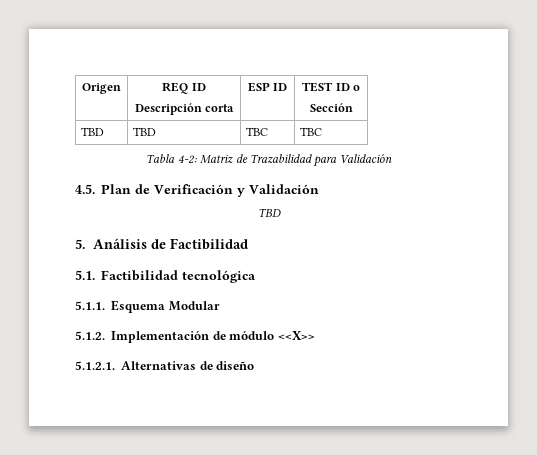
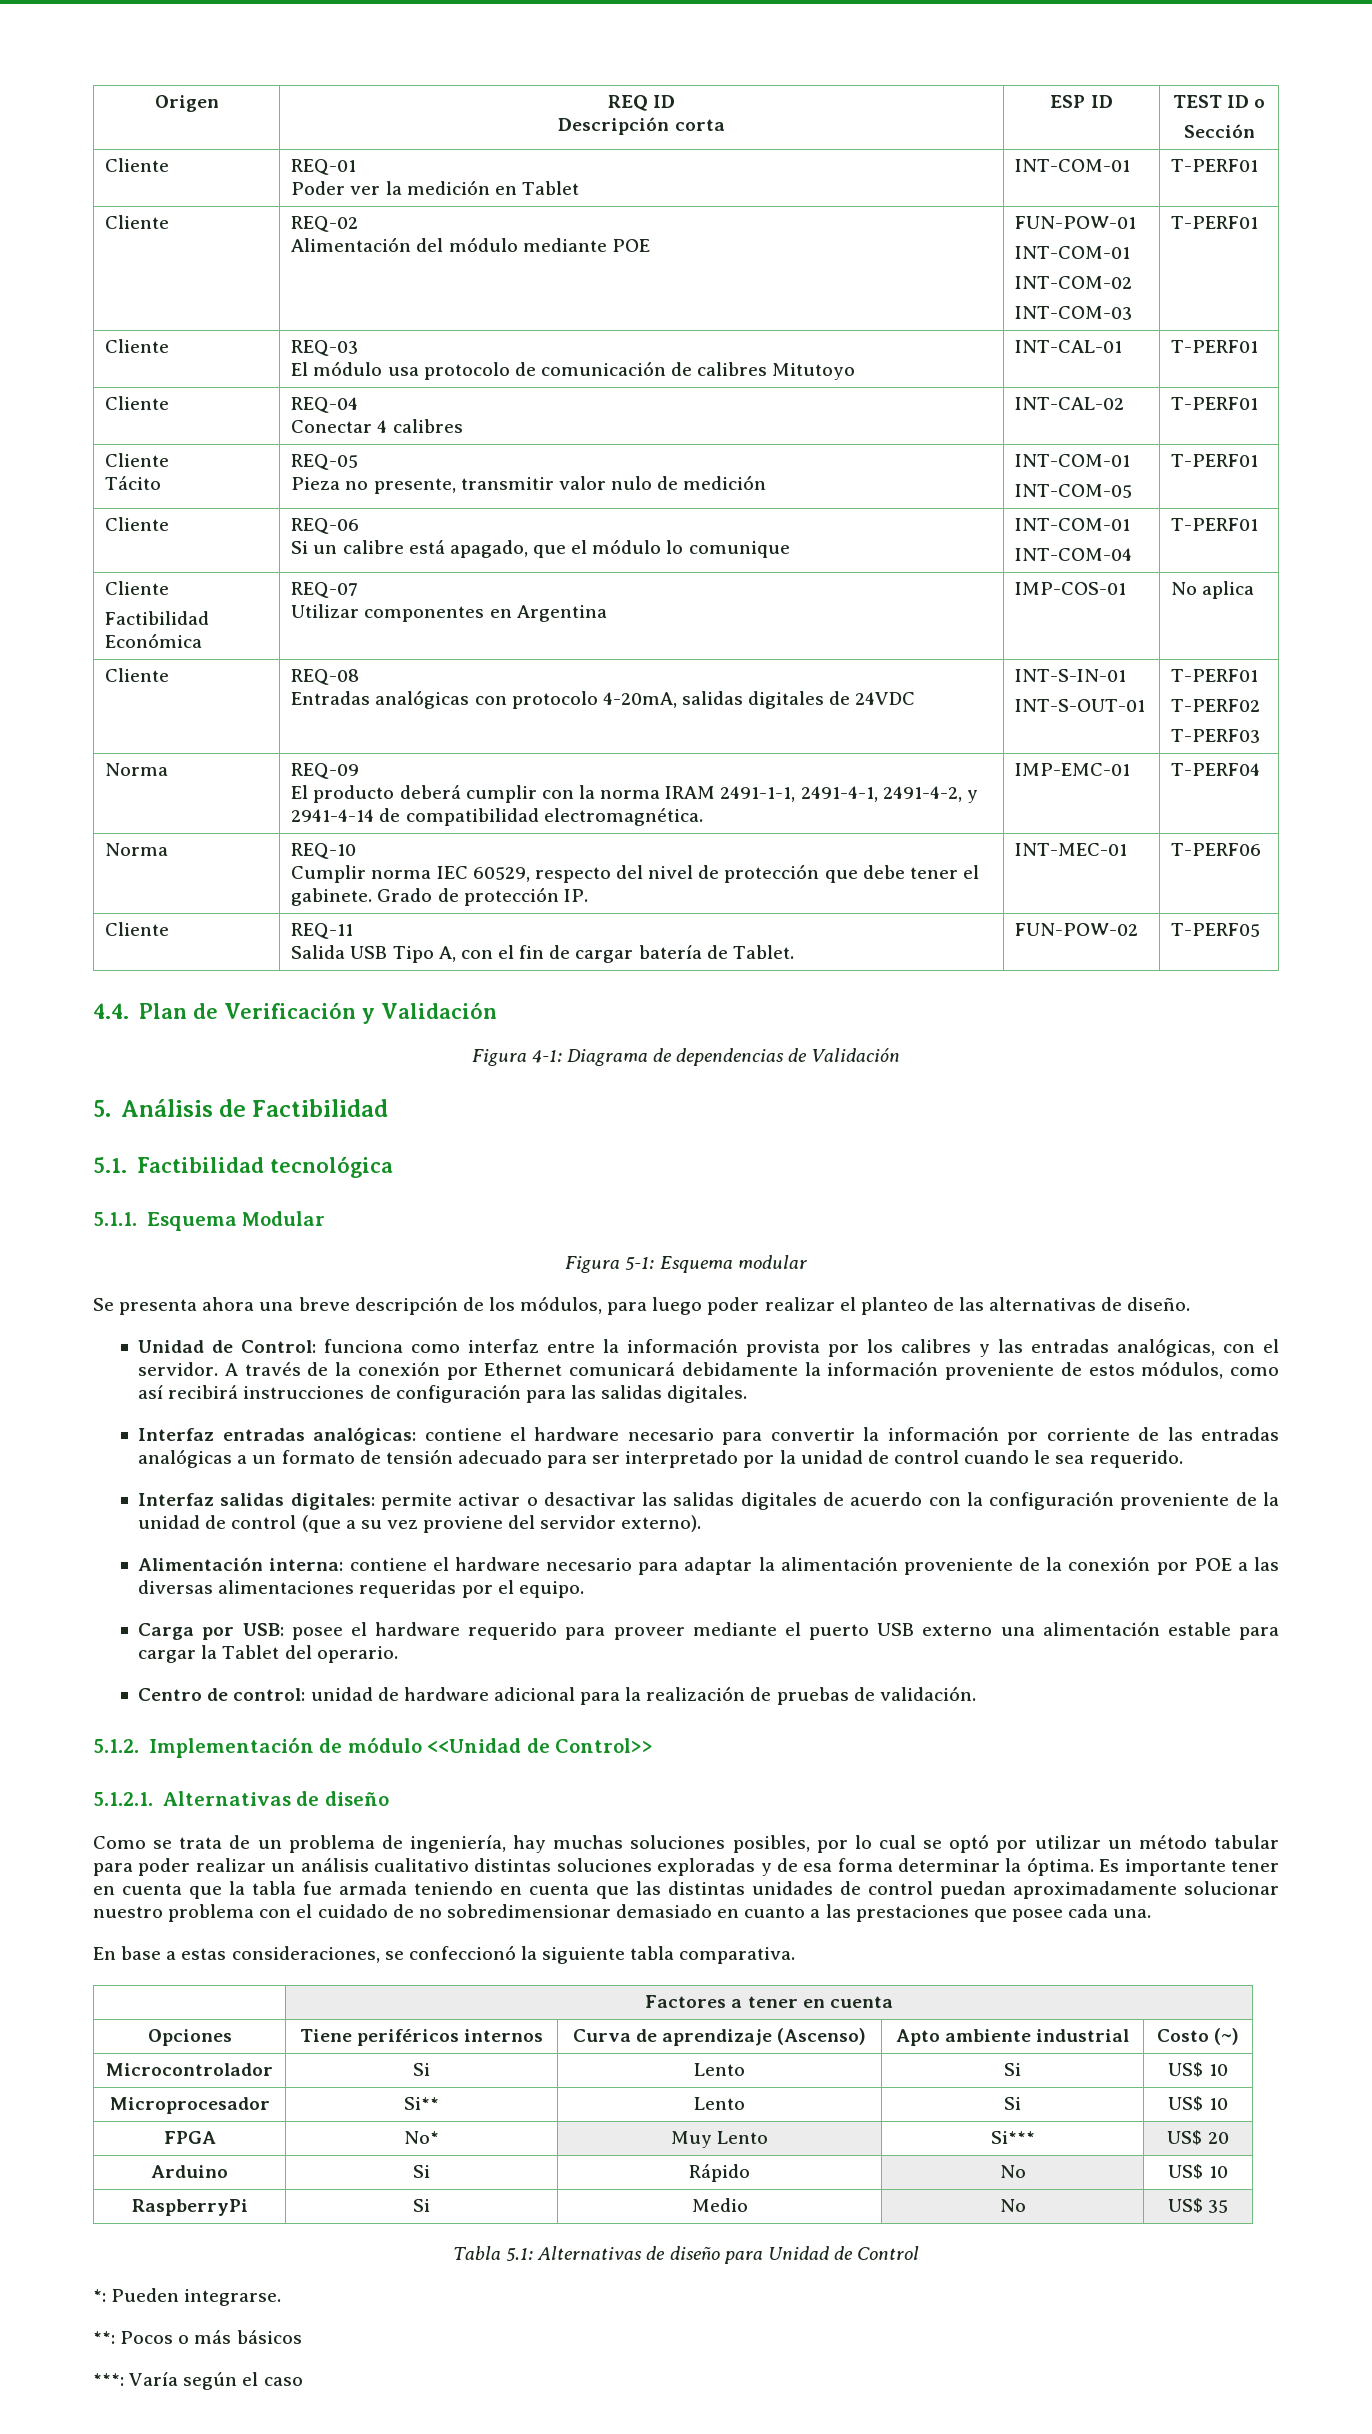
- TBD | TBD | TBC | TBC
- Tabla 4-2: Matriz de Trazabilidad para Validación
- 4.5. Plan de Verificación y Validación
- TBD
+ Cliente | REQ-01
+ Poder ver la medición en Tablet | INT-COM-01 | T-PERF01
+ Cliente | REQ-02
+ Alimentación del módulo mediante POE | FUN-POW-01
+ INT-COM-01
+ INT-COM-02
+ INT-COM-03 | T-PERF01
+ Cliente | REQ-03
+ El módulo usa protocolo de comunicación de calibres Mitutoyo | INT-CAL-01 | T-PERF01
+ Cliente | REQ-04
+ Conectar 4 calibres | INT-CAL-02 | T-PERF01
+ Cliente
+ Tácito | REQ-05
+ Pieza no presente, transmitir valor nulo de medición | INT-COM-01
+ INT-COM-05 | T-PERF01
+ Cliente | REQ-06
+ Si un calibre está apagado, que el módulo lo comunique | INT-COM-01
+ INT-COM-04 | T-PERF01
+ Cliente
+ Factibilidad Económica | REQ-07
+ Utilizar componentes en Argentina | IMP-COS-01 | No aplica
+ Cliente | REQ-08
+ Entradas analógicas con protocolo 4-20mA, salidas digitales de 24VDC | INT-S-IN-01
+ INT-S-OUT-01 | T-PERF01
+ T-PERF02
+ T-PERF03
+ Norma | REQ-09
+ El producto deberá cumplir con la norma IRAM 2491-1-1, 2491-4-1, 2491-4-2, y 2941-4-14 de compatibilidad electromagnética. | IMP-EMC-01 | T-PERF04
+ Norma | REQ-10
+ Cumplir norma IEC 60529, respecto del nivel de protección que debe tener el gabinete. Grado de protección IP. | INT-MEC-01 | T-PERF06
+ Cliente | REQ-11
+ Salida USB Tipo A, con el fin de cargar batería de Tablet. | FUN-POW-02 | T-PERF05
+ 4.4. Plan de Verificación y Validación
+ Figura 4-1: Diagrama de dependencias de Validación
+ Figura 5-1: Esquema modular
+ Se presenta ahora una breve descripción de los módulos, para luego poder realizar el planteo de las alternativas de diseño.
+ Unidad de Control: funciona como interfaz entre la información provista por los calibres y las entradas analógicas, con el servidor. A través de la conexión por Ethernet comunicará debidamente la información proveniente de estos módulos, como así recibirá instrucciones de configuración para las salidas digitales.
+ Interfaz entradas analógicas: contiene el hardware necesario para convertir la información por corriente de las entradas analógicas a un formato de tensión adecuado para ser interpretado por la unidad de control cuando le sea requerido.
+ Interfaz salidas digitales: permite activar o desactivar las salidas digitales de acuerdo con la configuración proveniente de la unidad de control (que a su vez proviene del servidor externo).
+ Alimentación interna: contiene el hardware necesario para adaptar la alimentación proveniente de la conexión por POE a las diversas alimentaciones requeridas por el equipo.
+ Carga por USB: posee el hardware requerido para proveer mediante el puerto USB externo una alimentación estable para cargar la Tablet del operario.
+ Centro de control: unidad de hardware adicional para la realización de pruebas de validación.
- 5.1.2. Implementación de módulo <<X>>
+ 5.1.2. Implementación de módulo <<Unidad de Control>>
+ Como se trata de un problema de ingeniería, hay muchas soluciones posibles, por lo cual se optó por utilizar un método tabular para poder realizar un análisis cualitativo distintas soluciones exploradas y de esa forma determinar la óptima. Es importante tener en cuenta que la tabla fue armada teniendo en cuenta que las distintas unidades de control puedan aproximadamente solucionar nuestro problema con el cuidado de no sobredimensionar demasiado en cuanto a las prestaciones que posee cada una.
+ En base a estas consideraciones, se confeccionó la siguiente tabla comparativa.
+ | Factores a tener en cuenta
+ Opciones | Tiene periféricos internos | Curva de aprendizaje (Ascenso) | Apto ambiente industrial | Costo (~)
+ Microcontrolador | Si | Lento | Si | US$ 10
+ Microprocesador | Si** | Lento | Si | US$ 10
+ FPGA | No* | Muy Lento | Si*** | US$ 20
+ Arduino | Si | Rápido | No | US$ 10
+ RaspberryPi | Si | Medio | No | US$ 35
+ Tabla 5.1: Alternativas de diseño para Unidad de Control
+ *: Pueden integrarse.
+ **: Pocos o más básicos
+ ***: Varía según el caso

